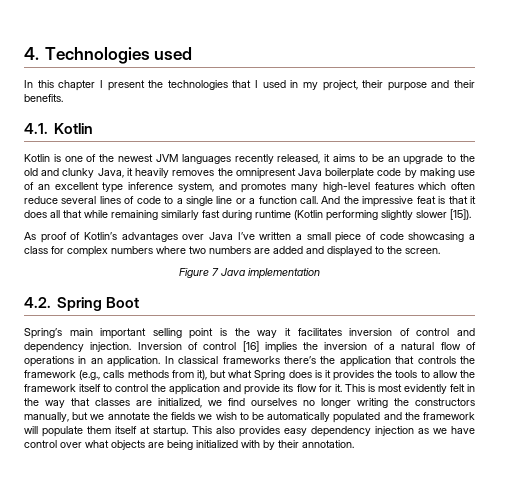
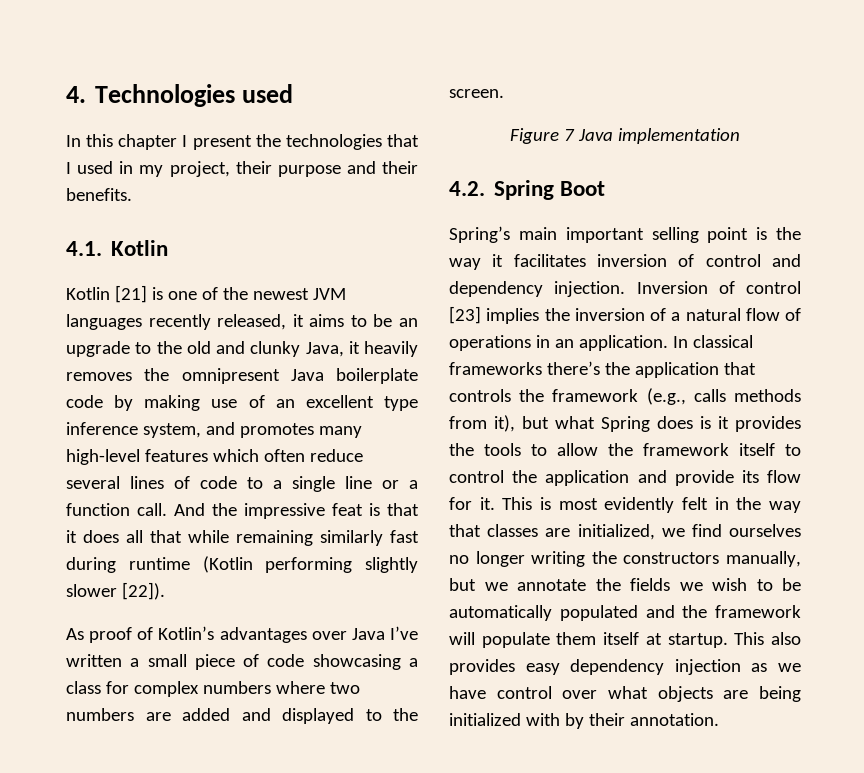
- Kotlin is one of the newest JVM languages recently released, it aims to be an upgrade to the old and clunky Java, it heavily removes the omnipresent Java boilerplate code by making use of an excellent type inference system, and promotes many high-level features which often reduce several lines of code to a single line or a function call.
+ Kotlin [21] is one of the newest JVM languages recently released, it aims to be an upgrade to the old and clunky Java, it heavily removes the omnipresent Java boilerplate code by making use of an excellent type inference system, and promotes many high-level features which often reduce several lines of code to a single line or a function call.
- And the impressive feat is that it does all that while remaining similarly fast during runtime (Kotlin performing slightly slower [15]).
+ And the impressive feat is that it does all that while remaining similarly fast during runtime (Kotlin performing slightly slower [22]).
- Inversion of control [16] implies the inversion of a natural flow of operations in an application.
+ Inversion of control [23] implies the inversion of a natural flow of operations in an application.

